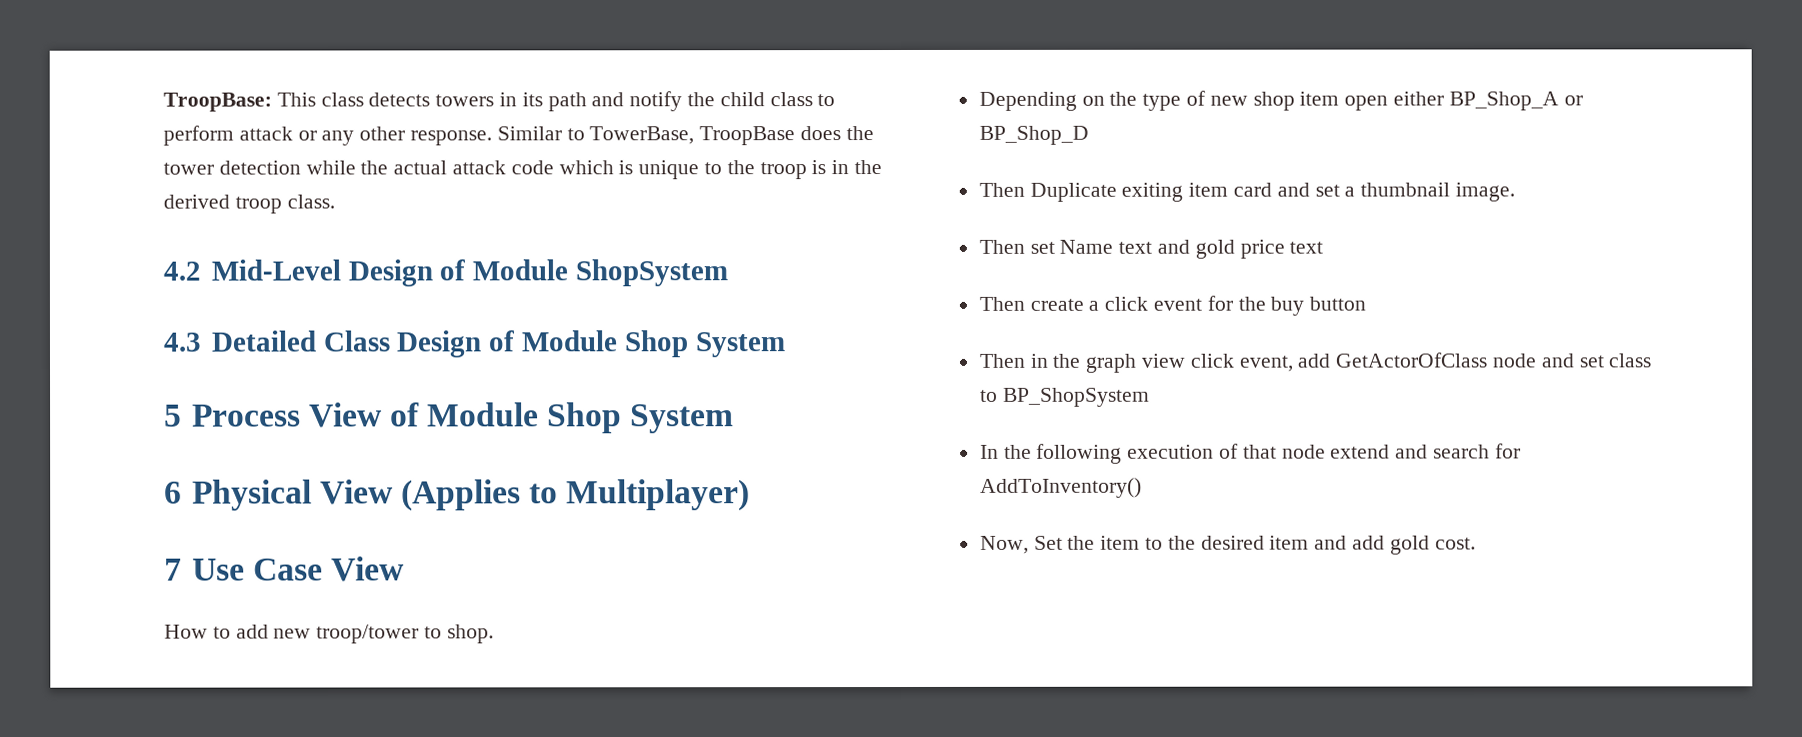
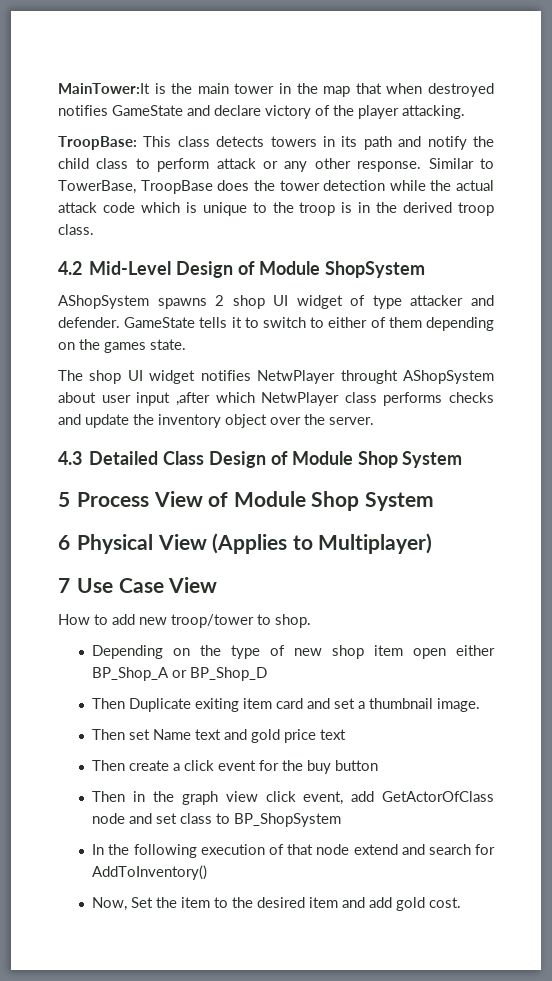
+ MainTower:It is the main tower in the map that when destroyed notifies GameState and declare victory of the player attacking.
+ AShopSystem spawns 2 shop UI widget of type attacker and defender. GameState tells it to switch to either of them depending on the games state.
+ The shop UI widget notifies NetwPlayer throught AShopSystem about user input ,after which NetwPlayer class performs checks and update the inventory object over the server.

